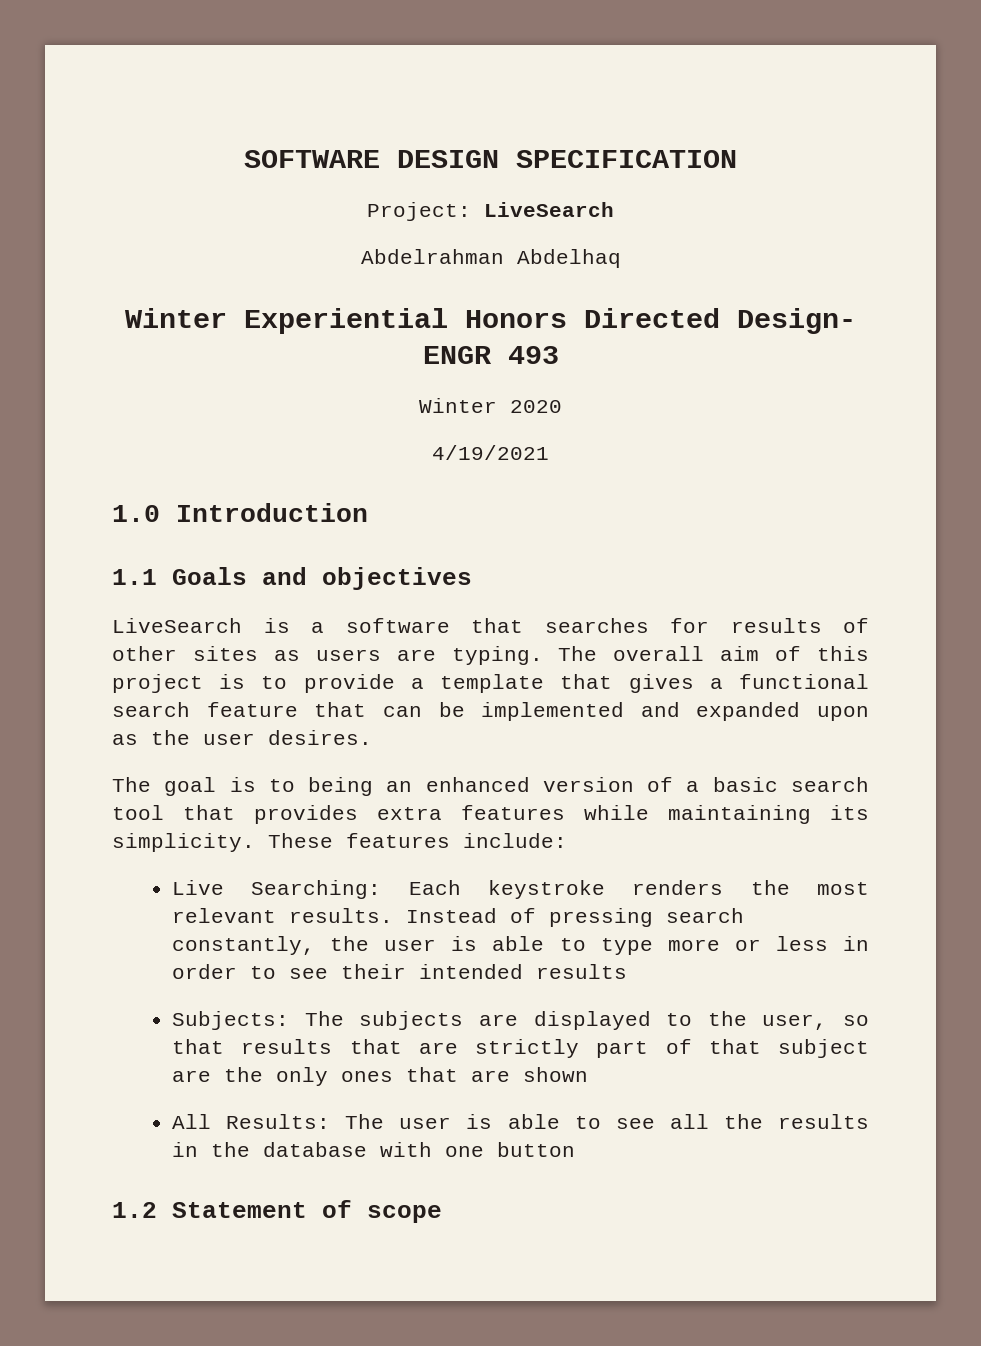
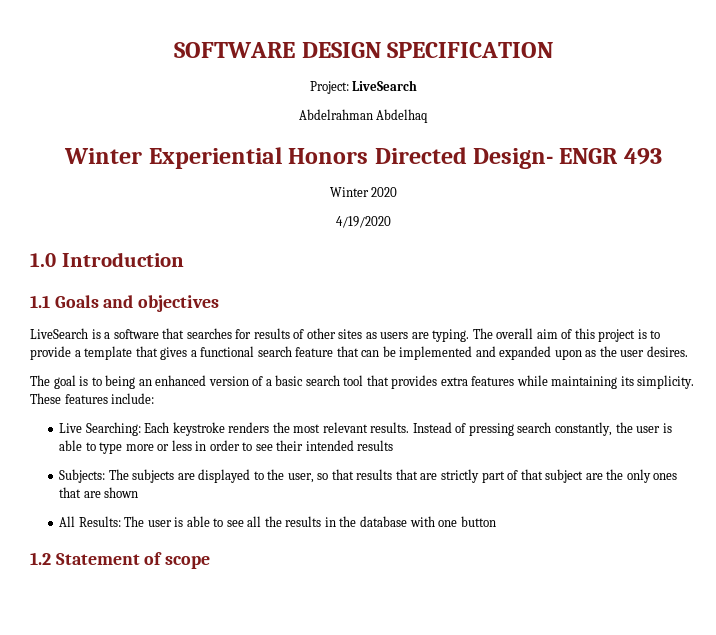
- 4/19/2021
+ 4/19/2020

